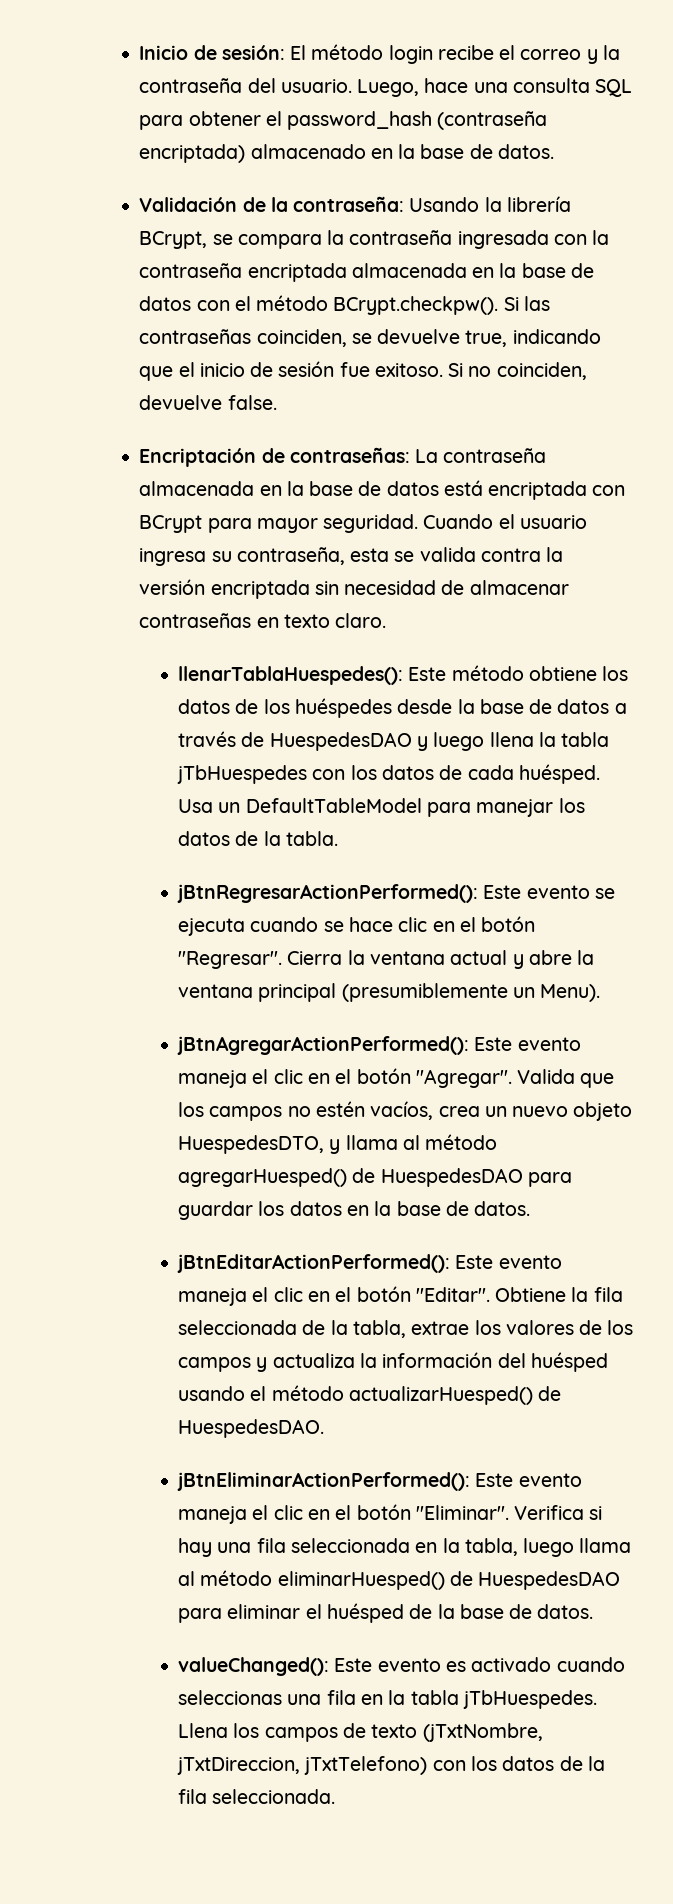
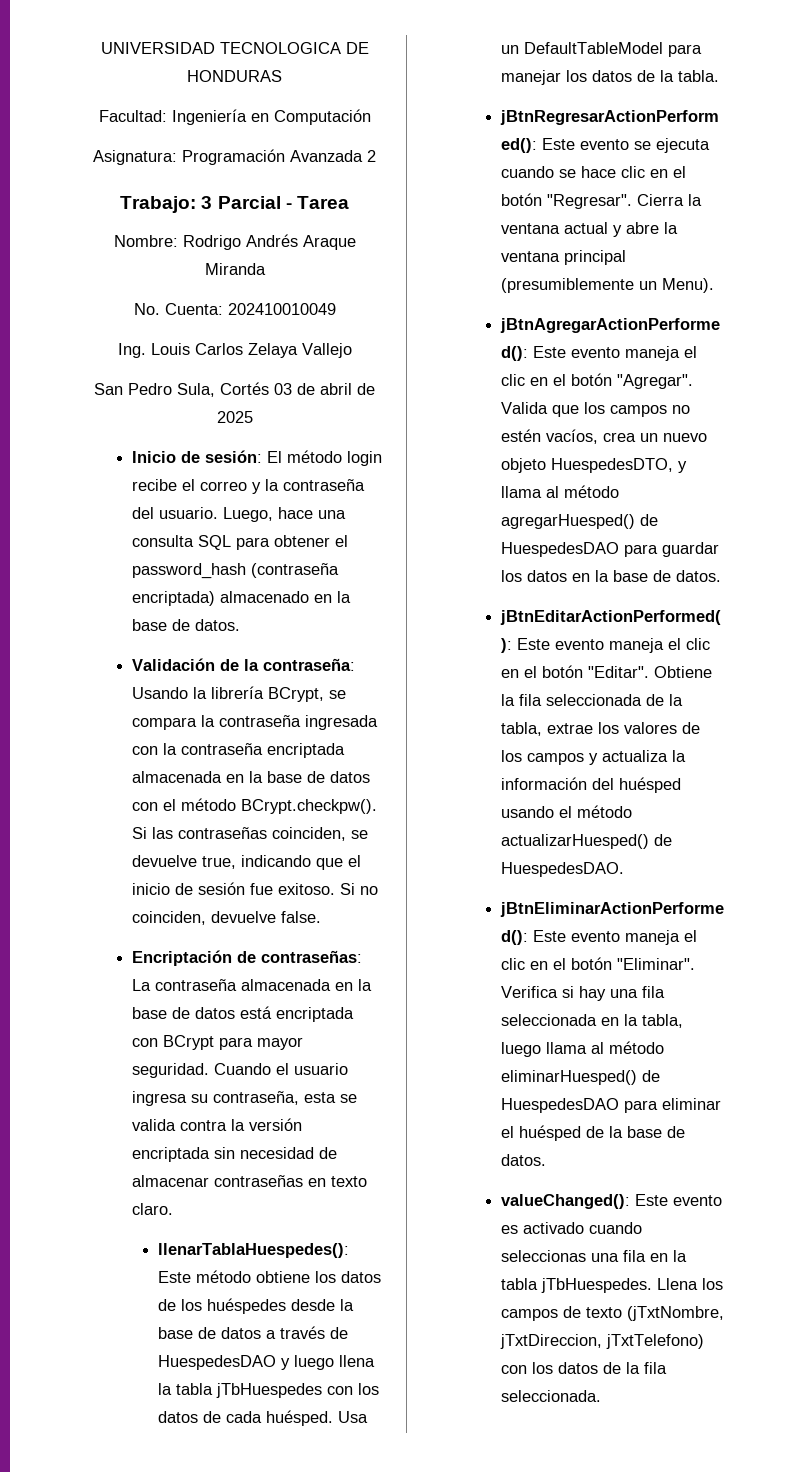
+ UNIVERSIDAD TECNOLOGICA DE HONDURAS
+ Facultad: Ingeniería en Computación
+ Asignatura: Programación Avanzada 2
+ Trabajo: 3 Parcial - Tarea
+ Nombre: Rodrigo Andrés Araque Miranda
+ No. Cuenta: 202410010049
+ Ing. Louis Carlos Zelaya Vallejo
+ San Pedro Sula, Cortés 03 de abril de 2025

